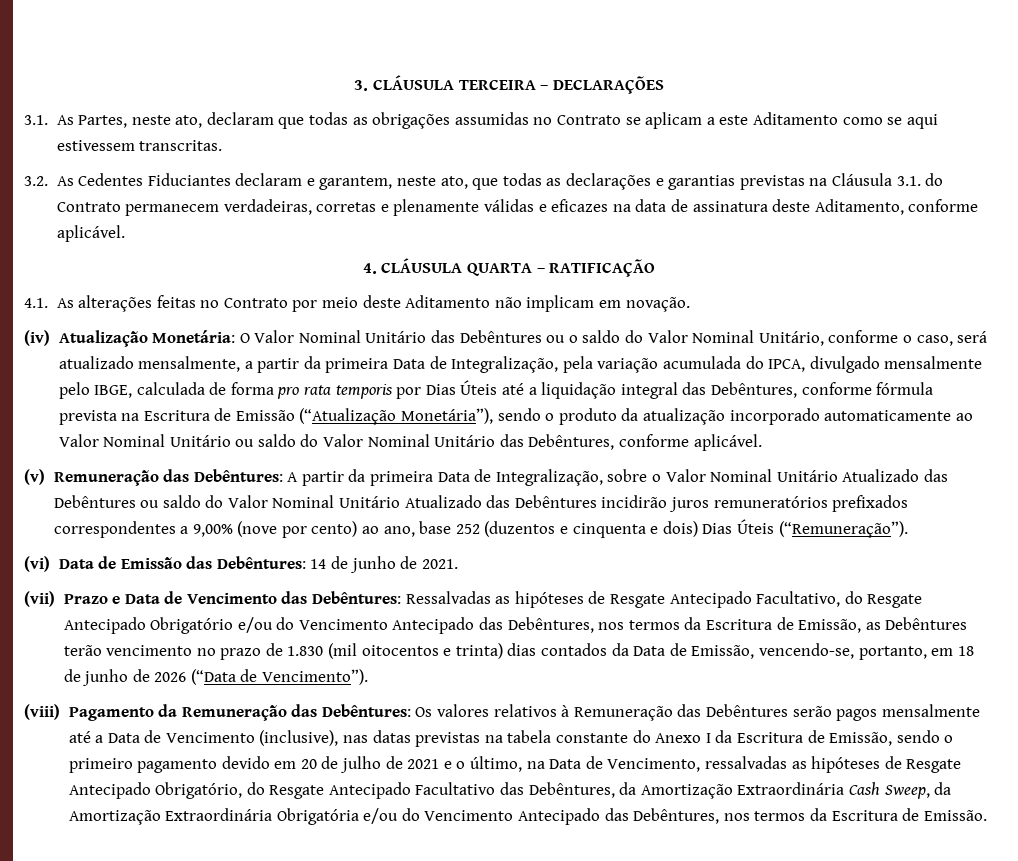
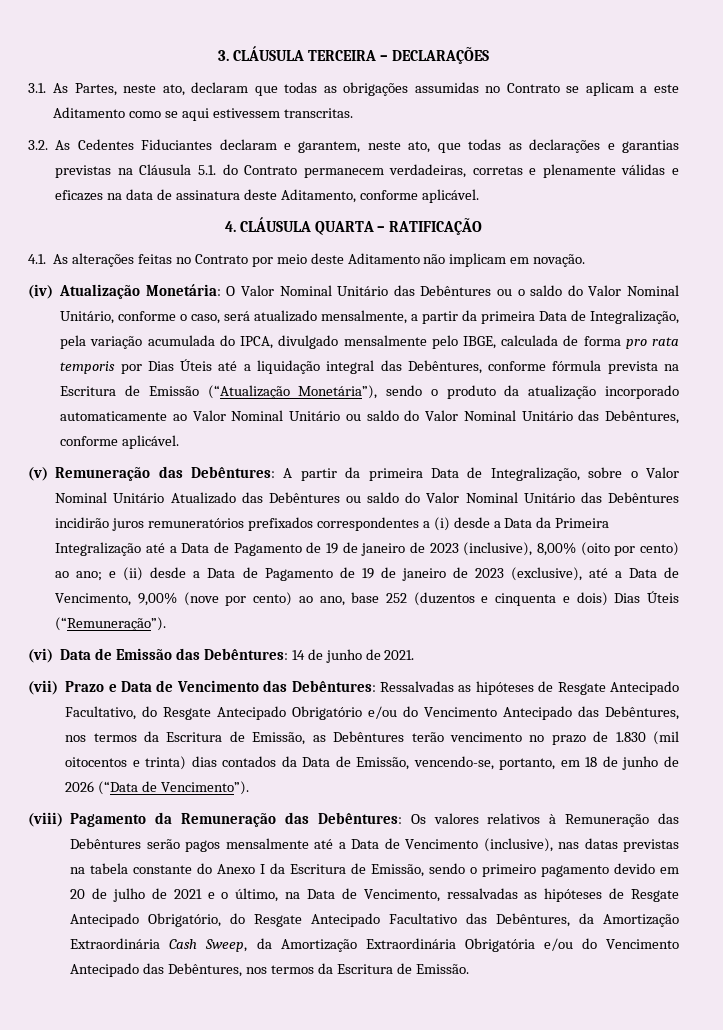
- 3.2. As Cedentes Fiduciantes declaram e garantem, neste ato, que todas as declarações e garantias previstas na Cláusula 3.1. do Contrato permanecem verdadeiras, corretas e plenamente válidas e eficazes na data de assinatura deste Aditamento, conforme aplicável.
+ 3.2. As Cedentes Fiduciantes declaram e garantem, neste ato, que todas as declarações e garantias previstas na Cláusula 5.1. do Contrato permanecem verdadeiras, corretas e plenamente válidas e eficazes na data de assinatura deste Aditamento, conforme aplicável.
- (v) Remuneração das Debêntures: A partir da primeira Data de Integralização, sobre o Valor Nominal Unitário Atualizado das Debêntures ou saldo do Valor Nominal Unitário Atualizado das Debêntures incidirão juros remuneratórios prefixados correspondentes a 9,00% (nove por cento) ao ano, base 252 (duzentos e cinquenta e dois) Dias Úteis (“Remuneração”).
+ (v) Remuneração das Debêntures: A partir da primeira Data de Integralização, sobre o Valor Nominal Unitário Atualizado das Debêntures ou saldo do Valor Nominal Unitário das Debêntures incidirão juros remuneratórios prefixados correspondentes a (i) desde a Data da Primeira Integralização até a Data de Pagamento de 19 de janeiro de 2023 (inclusive), 8,00% (oito por cento) ao ano; e (ii) desde a Data de Pagamento de 19 de janeiro de 2023 (exclusive), até a Data de Vencimento, 9,00% (nove por cento) ao ano, base 252 (duzentos e cinquenta e dois) Dias Úteis (“Remuneração”).

